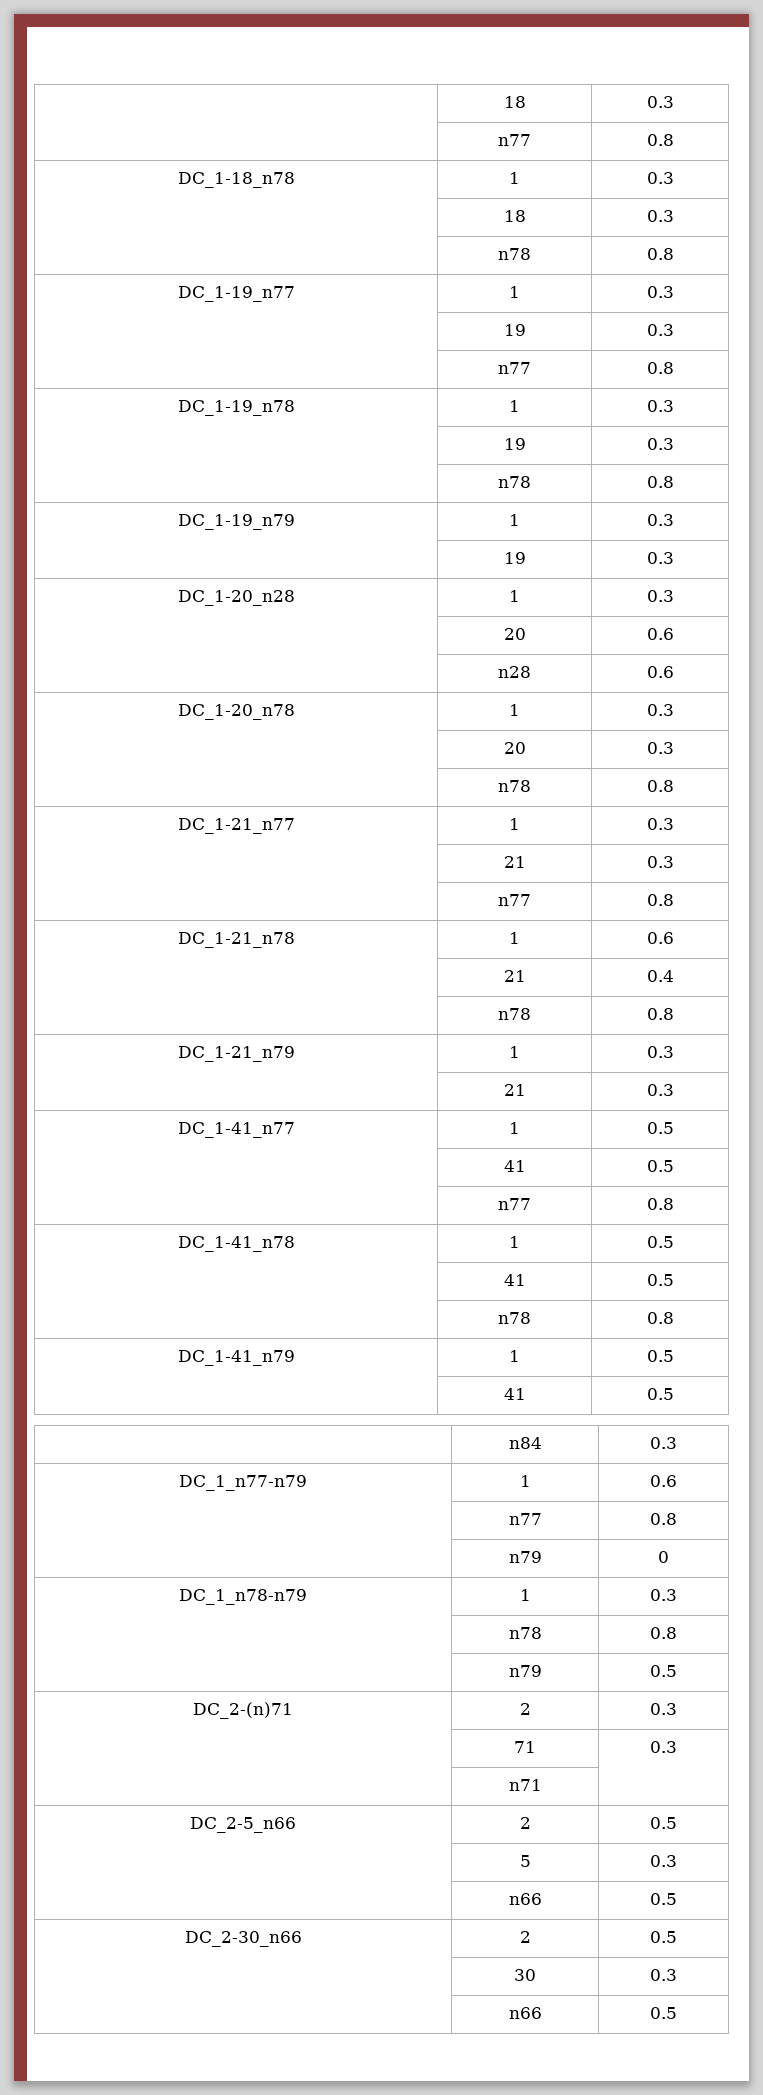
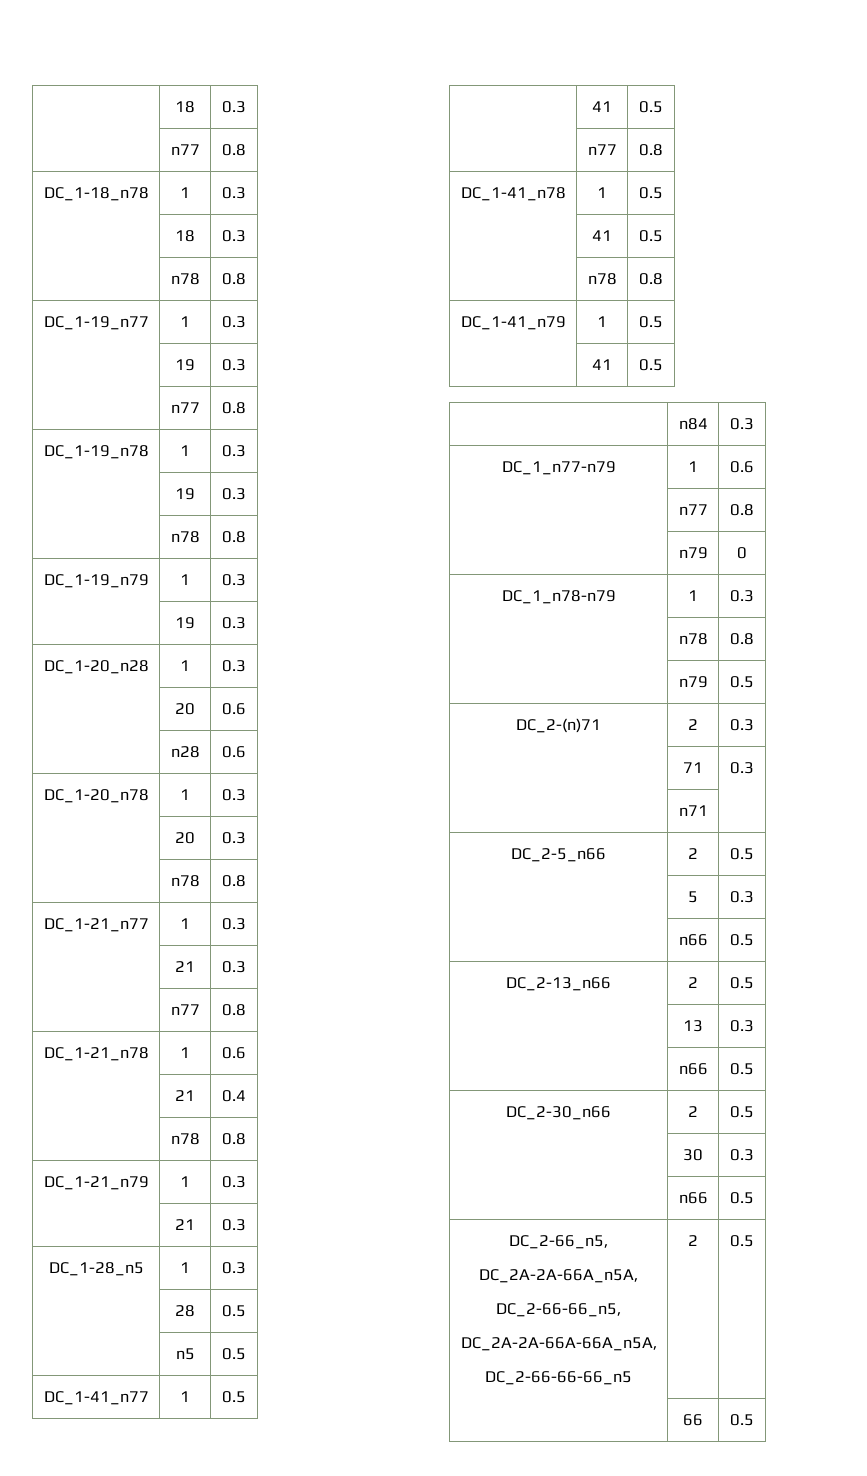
+ DC_1-28_n5 | 1 | 0.3
+ | 28 | 0.5
+ | n5 | 0.5
+ DC_2-13_n66 | 2 | 0.5
+ | 13 | 0.3
+ | n66 | 0.5
+ DC_2-66_n5,
+ DC_2A-2A-66A_n5A,
+ DC_2-66-66_n5,
+ DC_2A-2A-66A-66A_n5A,
+ DC_2-66-66-66_n5 | 2 | 0.5
+ | 66 | 0.5

